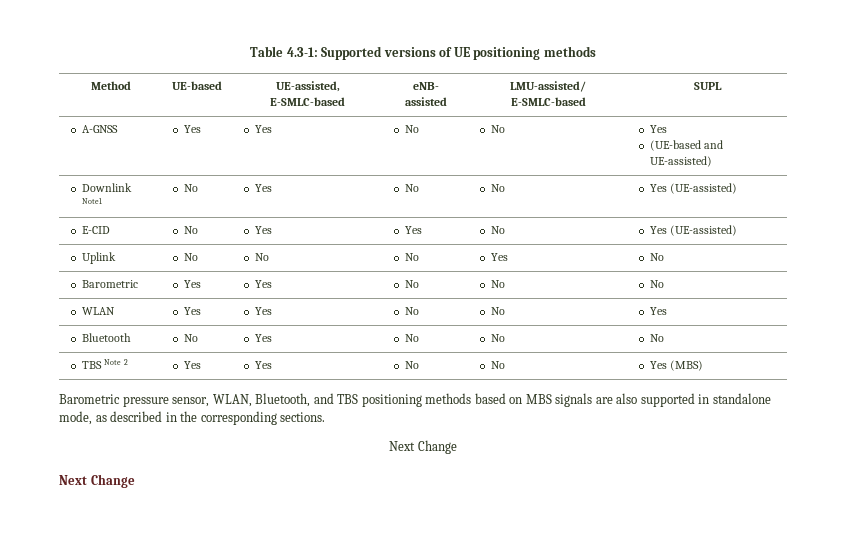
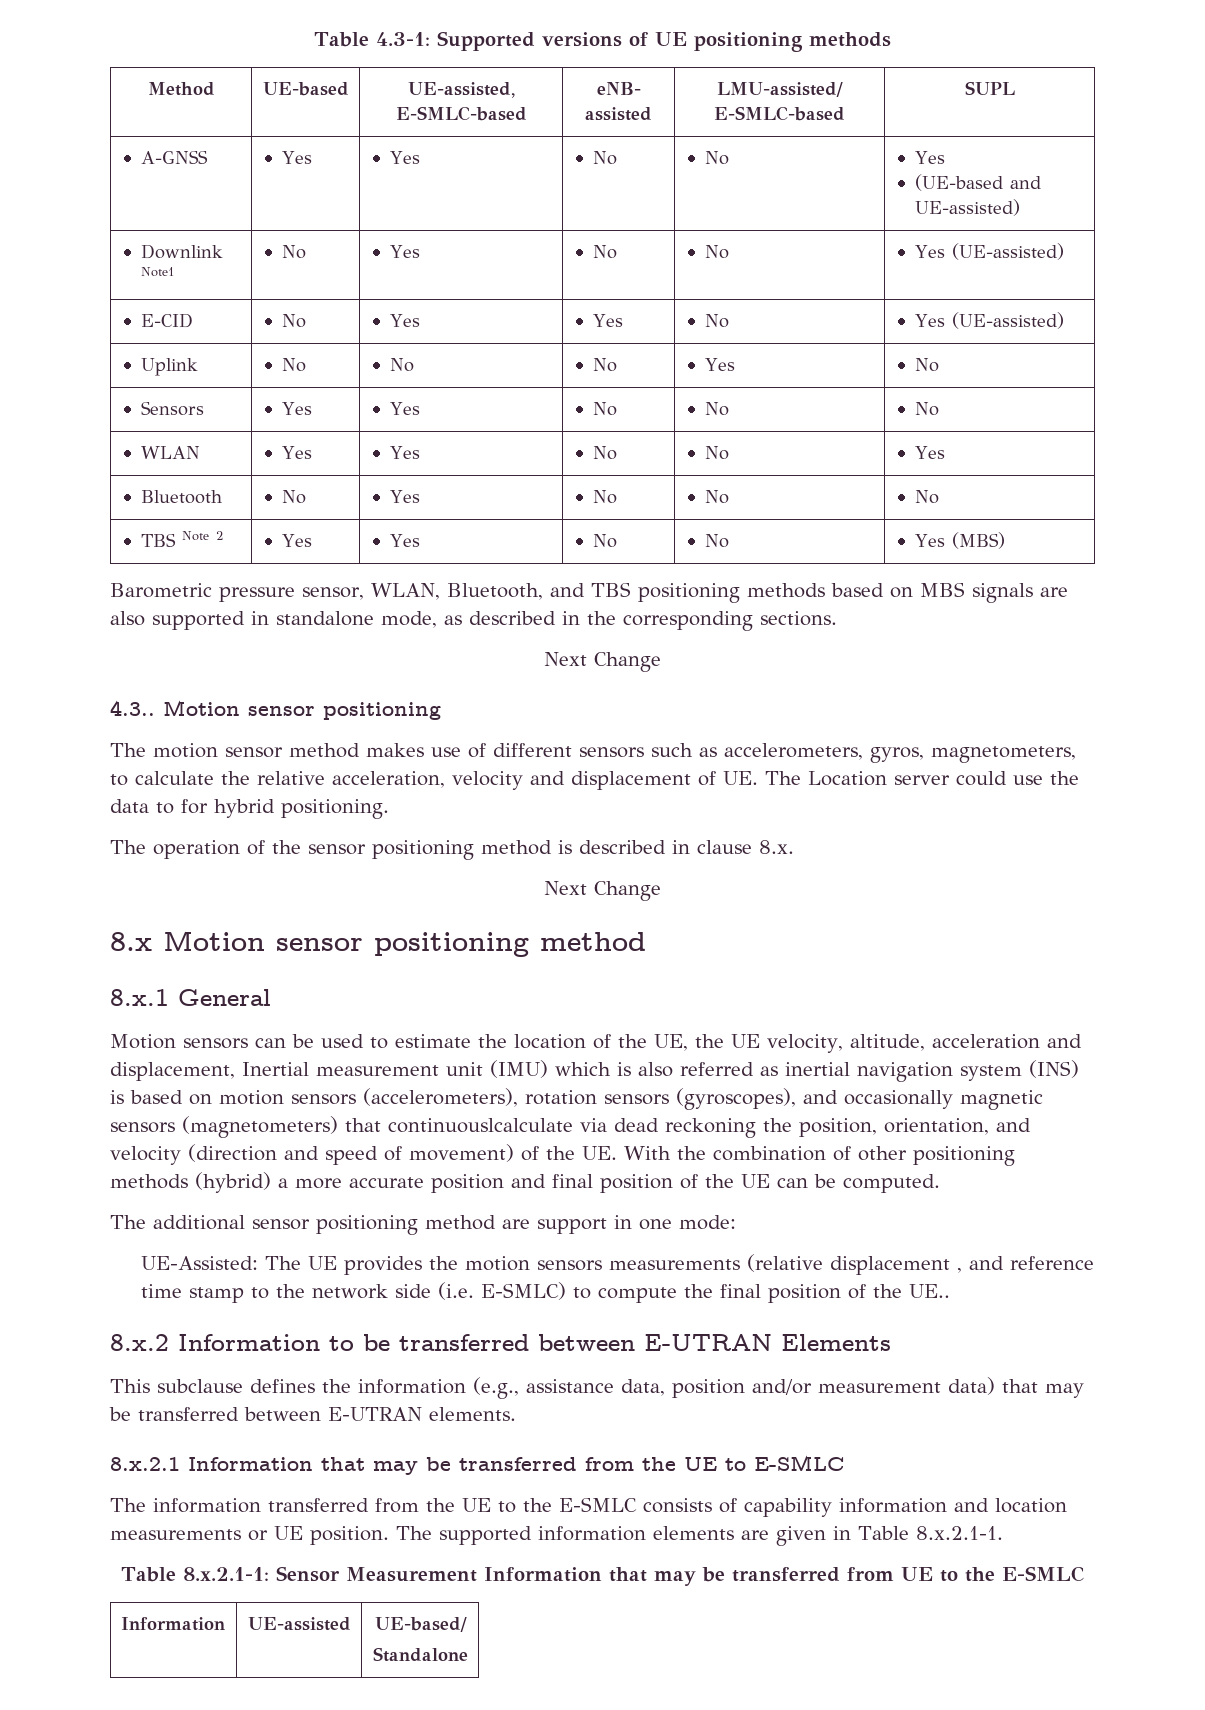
- Barometric | Yes | Yes | No | No | No
+ Sensors | Yes | Yes | No | No | No
  Barometric pressure sensor, WLAN, Bluetooth, and TBS positioning methods based on MBS signals are also supported in standalone mode, as described in the corresponding sections.
  Next Change
+ 4.3.. Motion sensor positioning
+ The motion sensor method makes use of different sensors such as accelerometers, gyros, magnetometers, to calculate the relative acceleration, velocity and displacement of UE. The Location server could use the data to for hybrid positioning.
+ The operation of the sensor positioning method is described in clause 8.x.
  Next Change
+ 8.x Motion sensor positioning method
+ 8.x.1 General
+ Motion sensors can be used to estimate the location of the UE, the UE velocity, altitude, acceleration and displacement, Inertial measurement unit (IMU) which is also referred as inertial navigation system (INS) is based on motion sensors (accelerometers), rotation sensors (gyroscopes), and occasionally magnetic sensors (magnetometers) that continuouslcalculate via dead reckoning the position, orientation, and velocity (direction and speed of movement) of the UE. With the combination of other positioning methods (hybrid) a more accurate position and final position of the UE can be computed.
+ The additional sensor positioning method are support in one mode:
+ UE-Assisted: The UE provides the motion sensors measurements (relative displacement , and reference time stamp to the network side (i.e. E-SMLC) to compute the final position of the UE..
+ 8.x.2 Information to be transferred between E-UTRAN Elements
+ This subclause defines the information (e.g., assistance data, position and/or measurement data) that may be transferred between E-UTRAN elements.
+ 8.x.2.1 Information that may be transferred from the UE to E-SMLC
+ The information transferred from the UE to the E-SMLC consists of capability information and location measurements or UE position. The supported information elements are given in Table 8.x.2.1-1.
+ Table 8.x.2.1-1: Sensor Measurement Information that may be transferred from UE to the E-SMLC
+ Information | UE-assisted | UE-based/
+ Standalone

